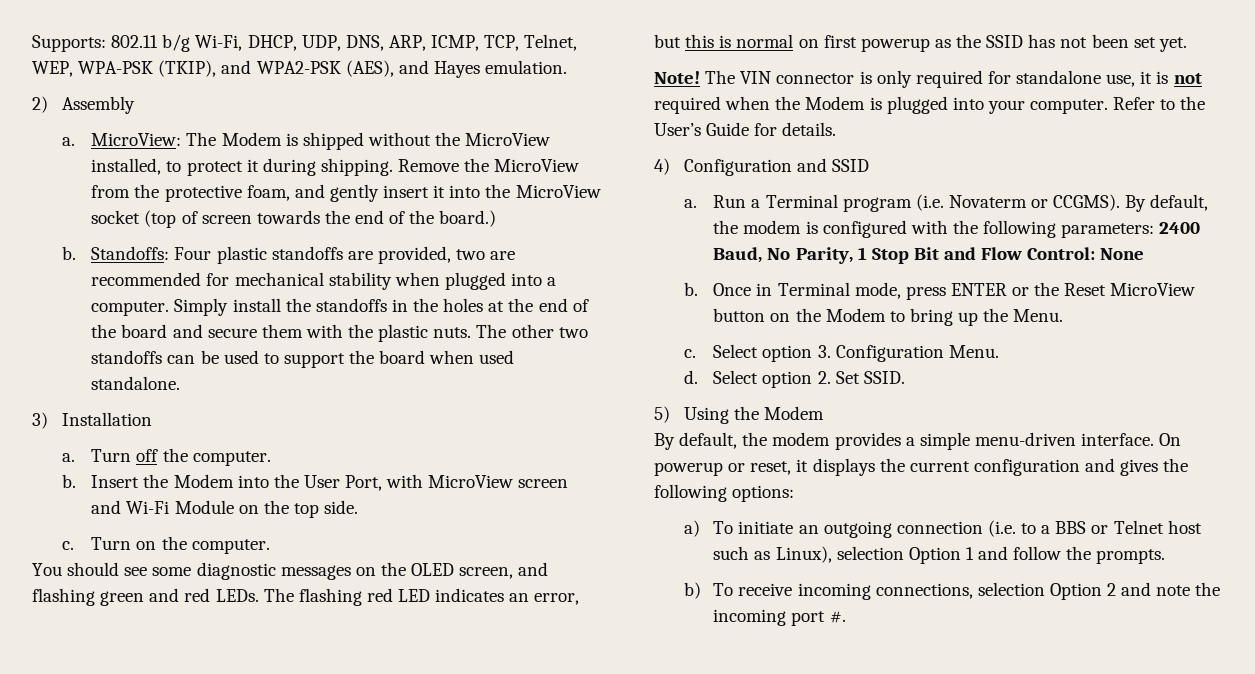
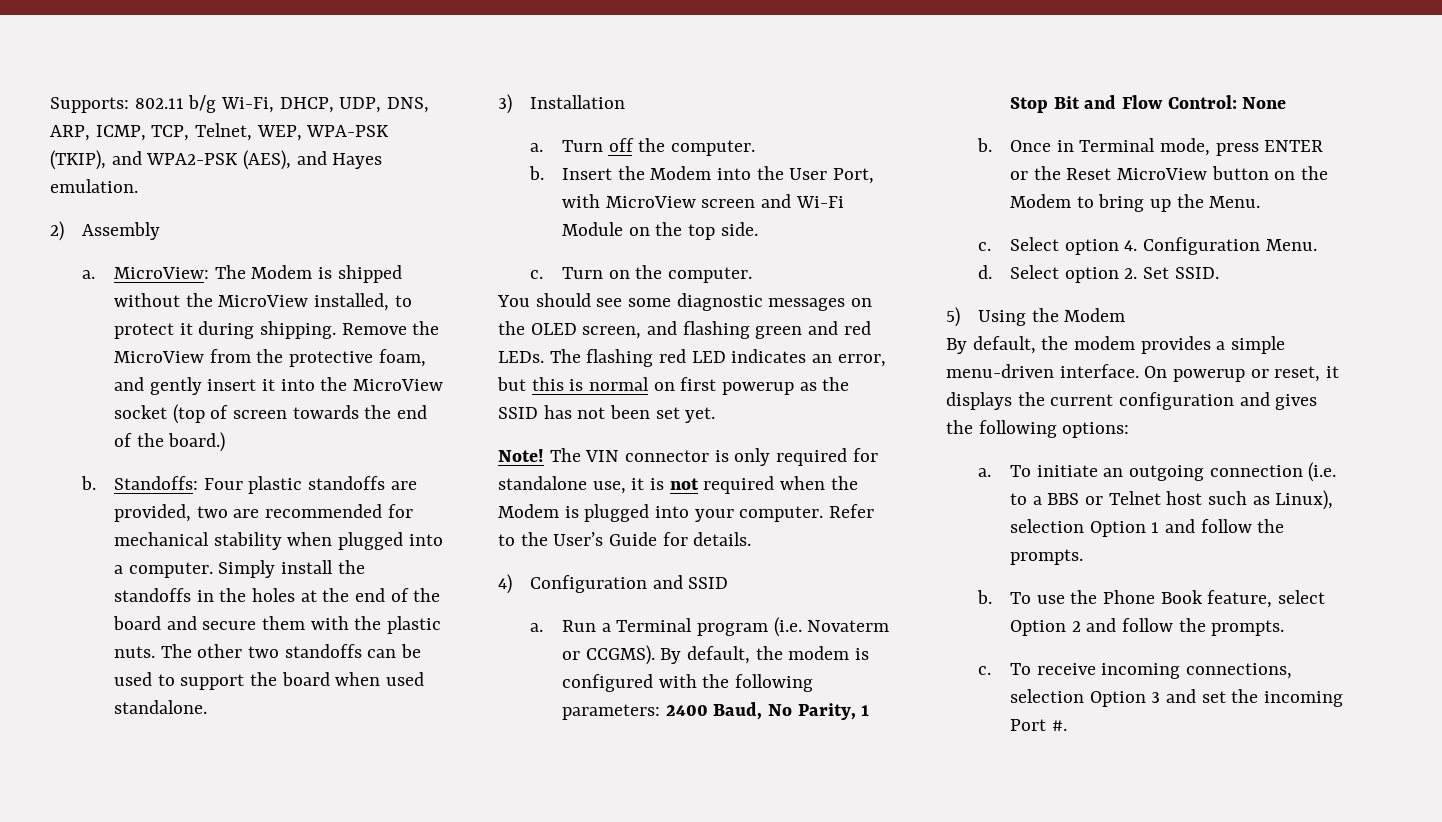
- Select option 3. Configuration Menu.
+ Select option 4. Configuration Menu.
- a) To initiate an outgoing connection (i.e. to a BBS or Telnet host such as Linux), selection Option 1 and follow the prompts.
+ a. To initiate an outgoing connection (i.e. to a BBS or Telnet host such as Linux), selection Option 1 and follow the prompts.
- b) To receive incoming connections, selection Option 2 and note the incoming port #.
+ b. To use the Phone Book feature, select Option 2 and follow the prompts.
+ c. To receive incoming connections, selection Option 3 and set the incoming Port #.

